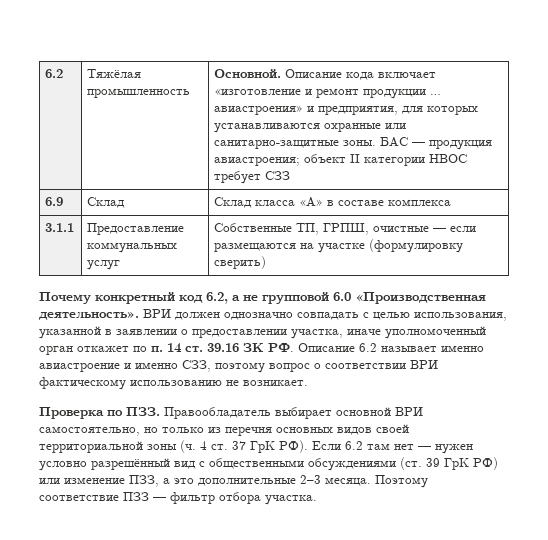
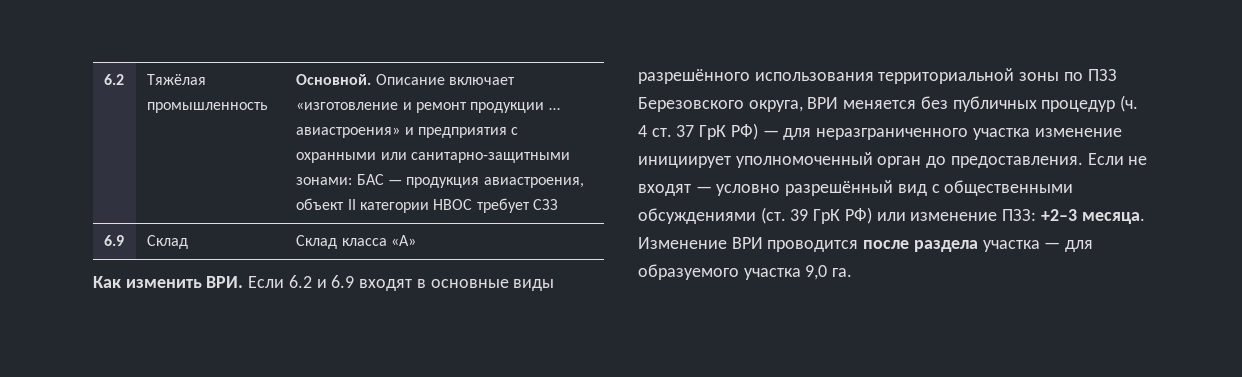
- 6.2 | Тяжёлая промышленность | Основной. Описание кода включает «изготовление и ремонт продукции … авиастроения» и предприятия, для которых устанавливаются охранные или санитарно-защитные зоны. БАС — продукция авиастроения; объект II категории НВОС требует СЗЗ
+ 6.2 | Тяжёлая промышленность | Основной. Описание включает «изготовление и ремонт продукции … авиастроения» и предприятия с охранными или санитарно-защитными зонами: БАС — продукция авиастроения, объект II категории НВОС требует СЗЗ
- 6.9 | Склад | Склад класса «А» в составе комплекса
- 3.1.1 | Предоставление коммунальных услуг | Собственные ТП, ГРПШ, очистные — если размещаются на участке (формулировку сверить)
- Почему конкретный код 6.2, а не групповой 6.0 «Производственная деятельность». ВРИ должен однозначно совпадать с целью использования, указанной в заявлении о предоставлении участка, иначе уполномоченный орган откажет по п. 14 ст. 39.16 ЗК РФ. Описание 6.2 называет именно авиастроение и именно СЗЗ, поэтому вопрос о соответствии ВРИ фактическому использованию не возникает.
- Проверка по ПЗЗ. Правообладатель выбирает основной ВРИ самостоятельно, но только из перечня основных видов своей территориальной зоны (ч. 4 ст. 37 ГрК РФ). Если 6.2 там нет — нужен условно разрешённый вид с общественными обсуждениями (ст. 39 ГрК РФ) или изменение ПЗЗ, а это дополнительные 2–3 месяца. Поэтому соответствие ПЗЗ — фильтр отбора участка.
+ 6.9 | Склад | Склад класса «А»
+ Как изменить ВРИ. Если 6.2 и 6.9 входят в основные виды разрешённого использования территориальной зоны по ПЗЗ Березовского округа, ВРИ меняется без публичных процедур (ч. 4 ст. 37 ГрК РФ) — для неразграниченного участка изменение инициирует уполномоченный орган до предоставления. Если не входят — условно разрешённый вид с общественными обсуждениями (ст. 39 ГрК РФ) или изменение ПЗЗ: +2–3 месяца. Изменение ВРИ проводится после раздела участка — для образуемого участка 9,0 га.

